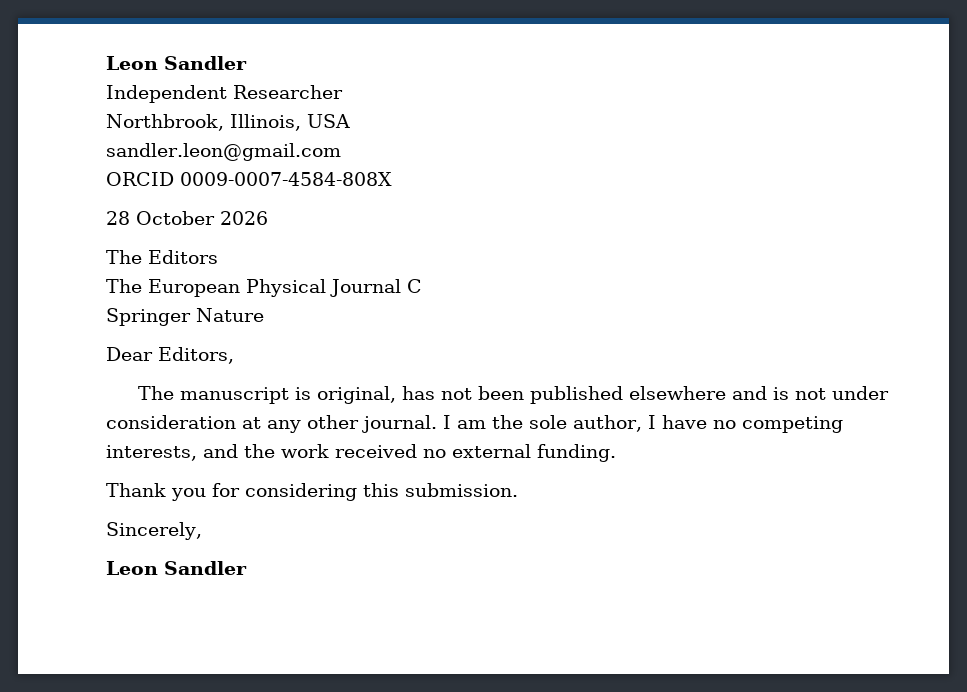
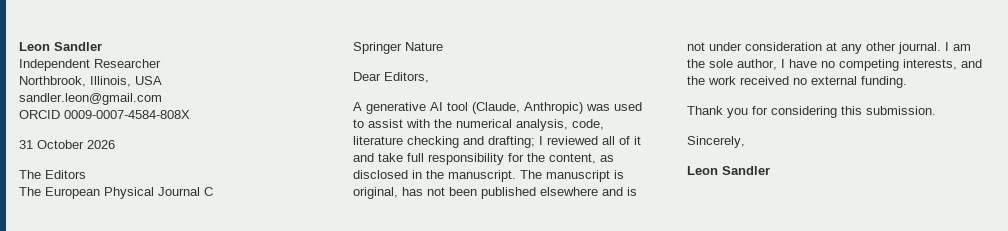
- 28 October 2026
+ 31 October 2026
+ A generative AI tool (Claude, Anthropic) was used to assist with the numerical analysis, code, literature checking and drafting; I reviewed all of it and take full responsibility for the content, as disclosed in the manuscript.

